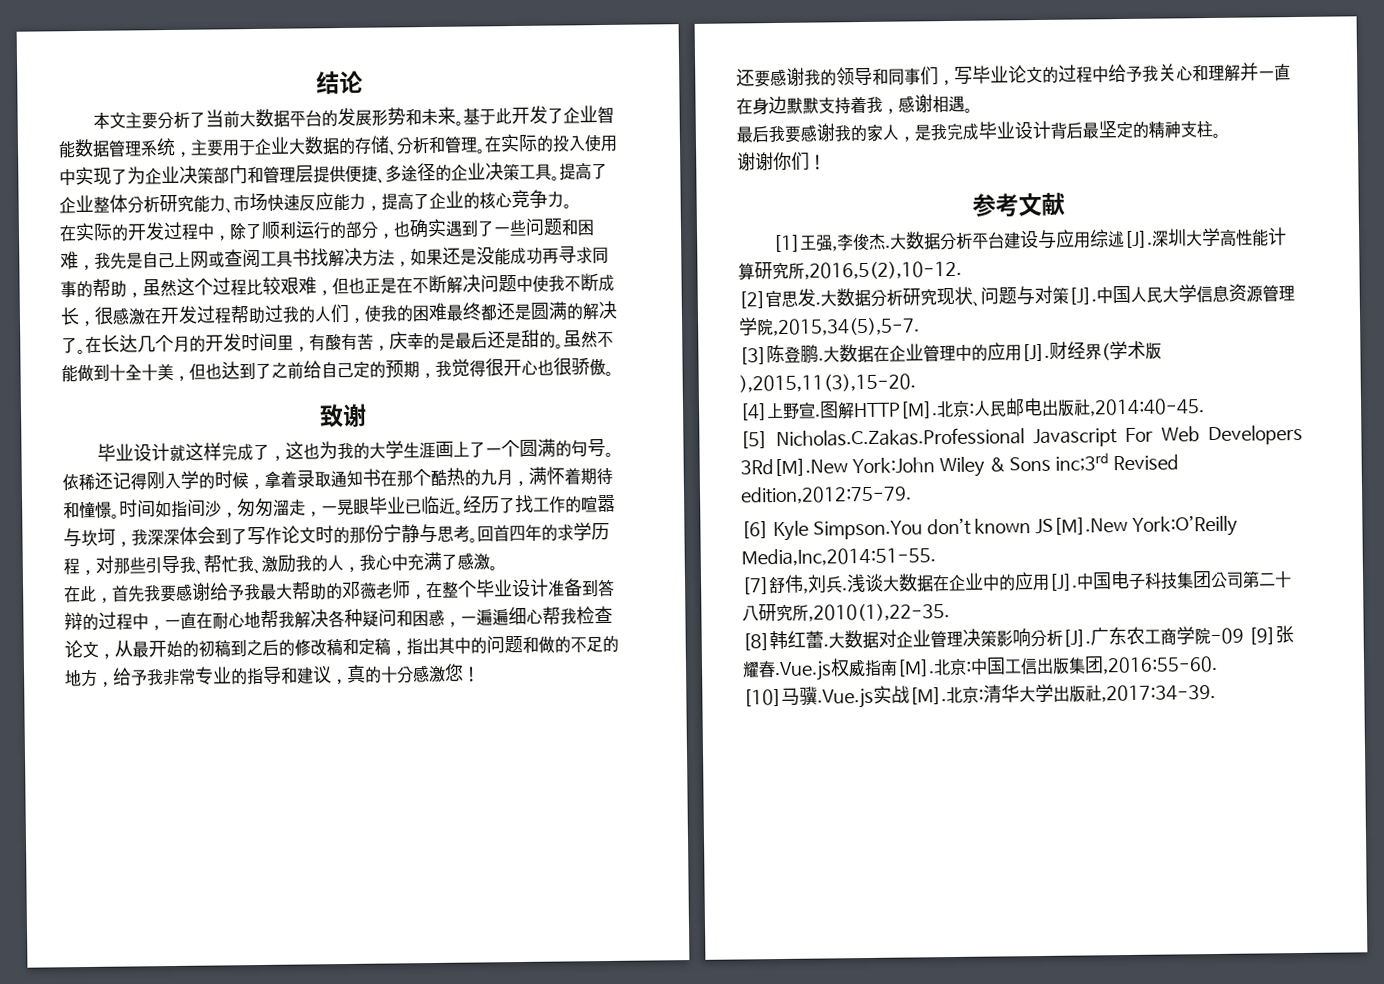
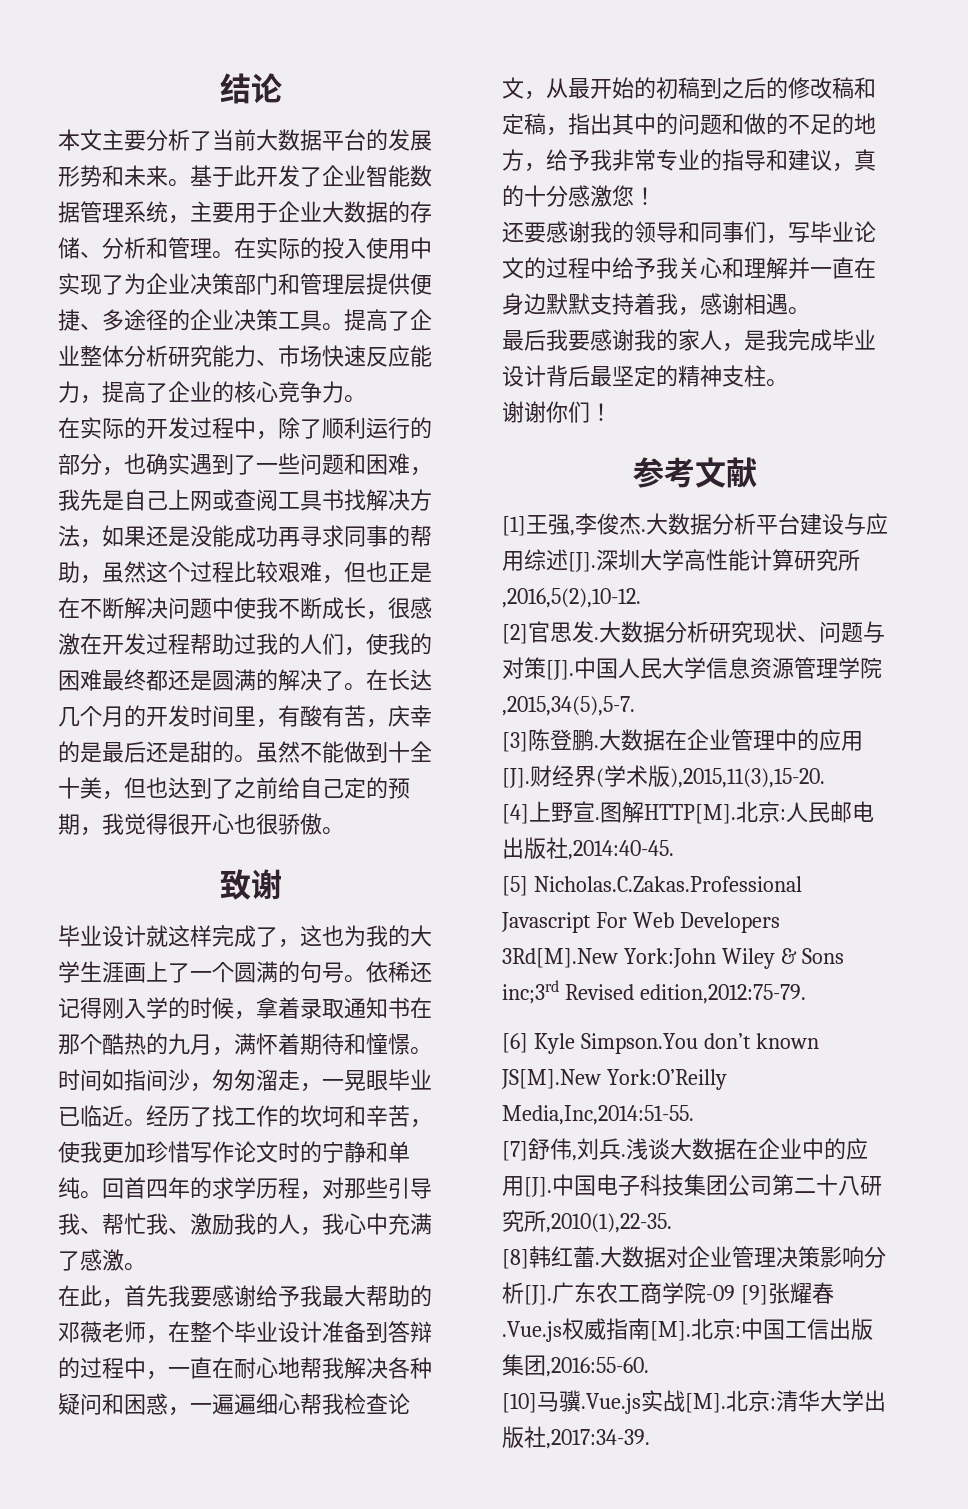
- 经历了找工作的喧嚣与坎坷，我深深体会到了写作论文时的那份宁静与思考。
+ 经历了找工作的坎坷和辛苦，使我更加珍惜写作论文时的宁静和单纯。

